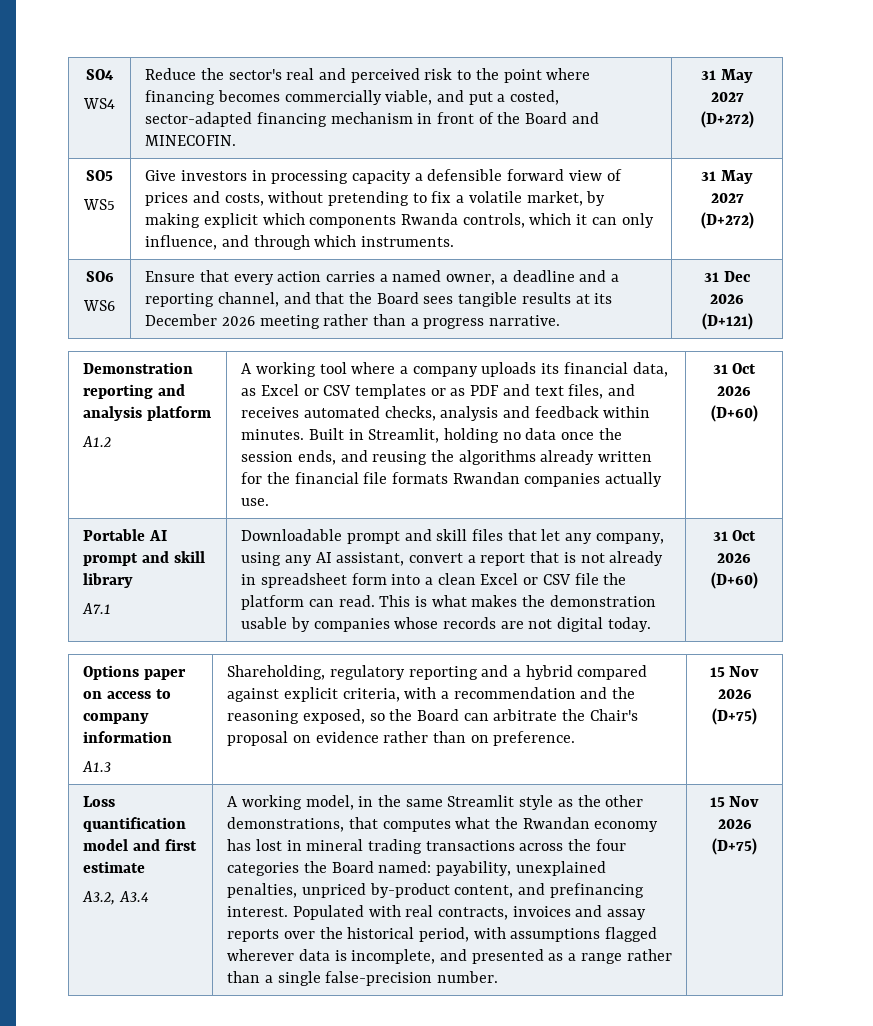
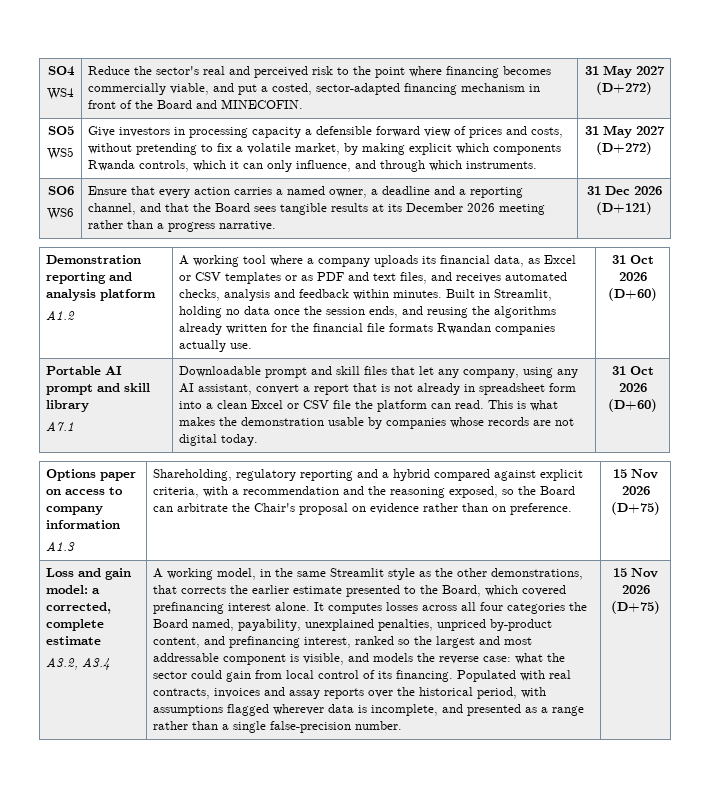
- Loss quantification model and first estimate
+ Loss and gain model: a corrected, complete estimate
- A working model, in the same Streamlit style as the other demonstrations, that computes what the Rwandan economy has lost in mineral trading transactions across the four categories the Board named: payability, unexplained penalties, unpriced by-product content, and prefinancing interest.
+ A working model, in the same Streamlit style as the other demonstrations, that corrects the earlier estimate presented to the Board, which covered prefinancing interest alone. It computes losses across all four categories the Board named, payability, unexplained penalties, unpriced by-product content, and prefinancing interest, ranked so the largest and most addressable component is visible, and models the reverse case: what the sector could gain from local control of its financing.

